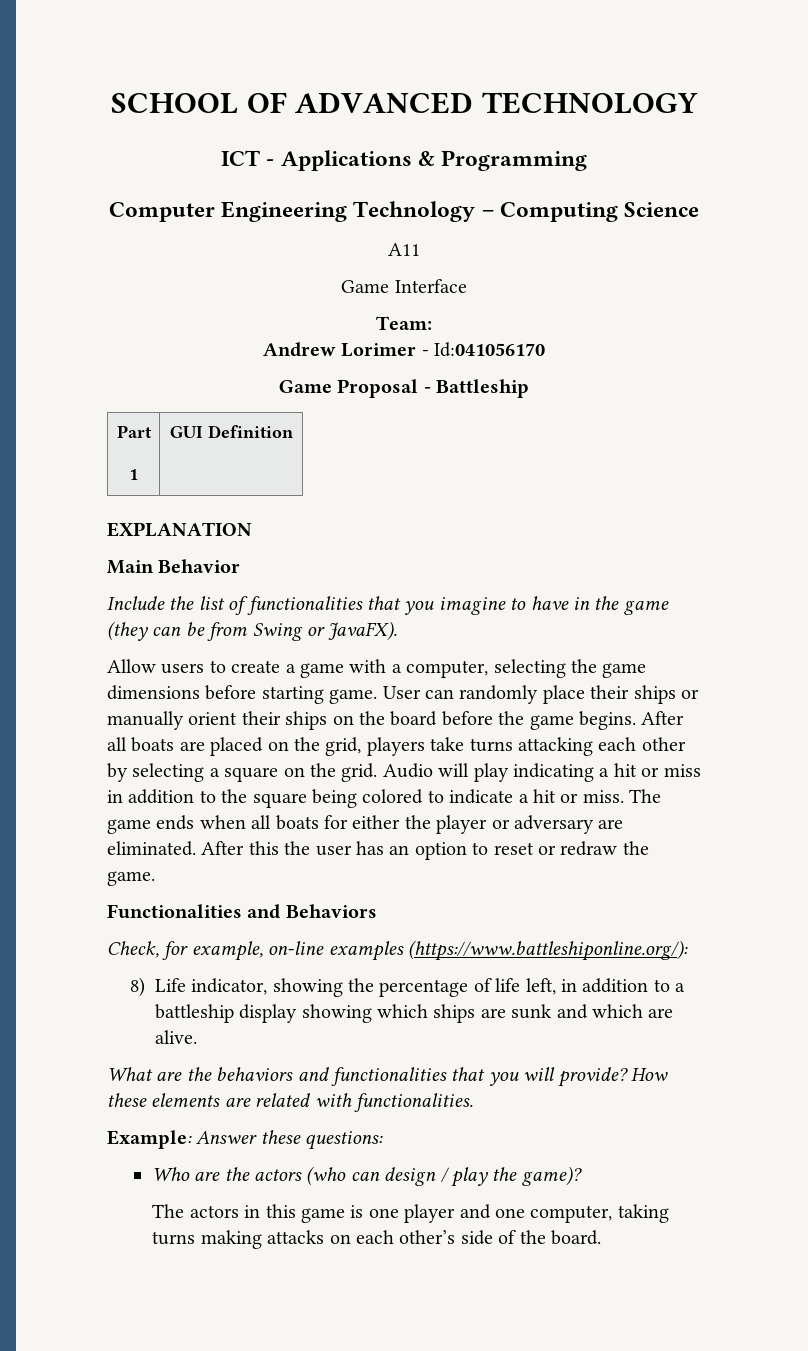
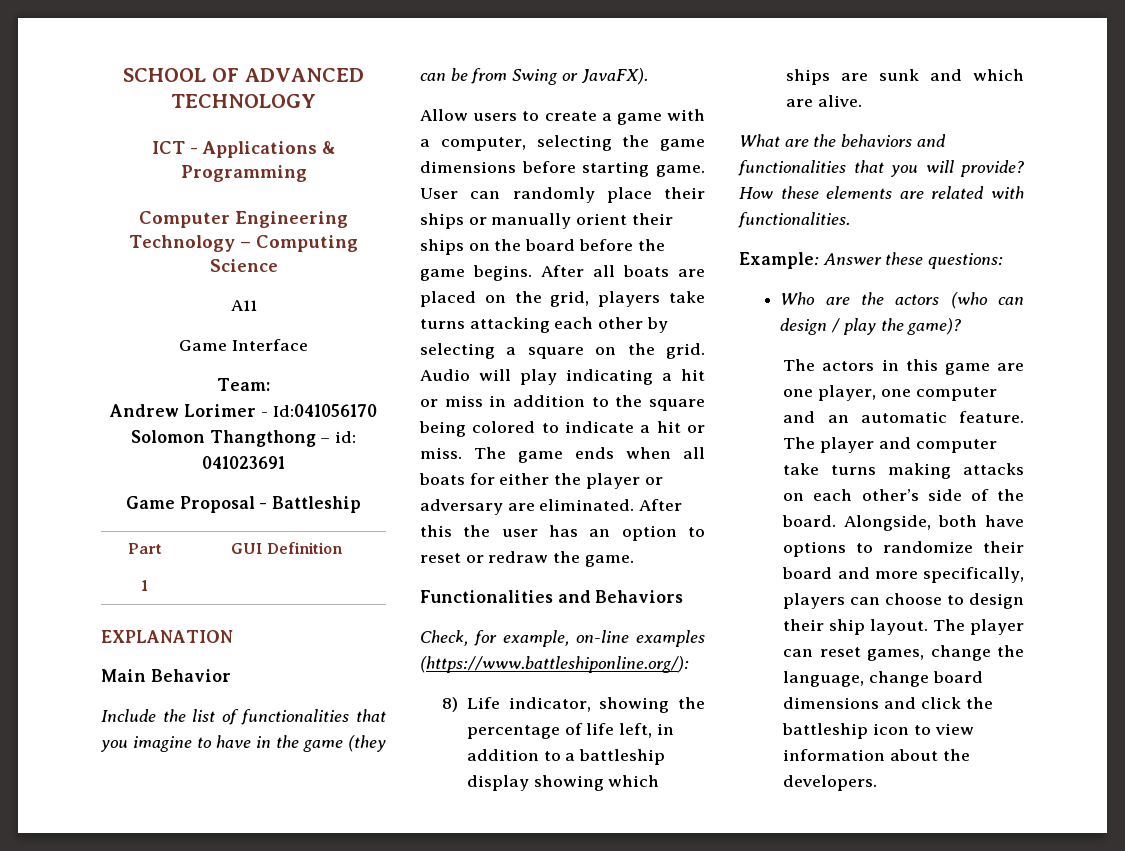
- Andrew Lorimer - Id:041056170
+ Andrew Lorimer - Id:041056170 Solomon Thangthong – id: 041023691
- The actors in this game is one player and one computer, taking turns making attacks on each other’s side of the board.
+ The actors in this game are one player, one computer and an automatic feature. The player and computer take turns making attacks on each other’s side of the board.
+ Alongside, both have options to randomize their board and more specifically, players can choose to design their ship layout. The player can reset games, change the language, change board dimensions and click the battleship icon to view information about the developers.

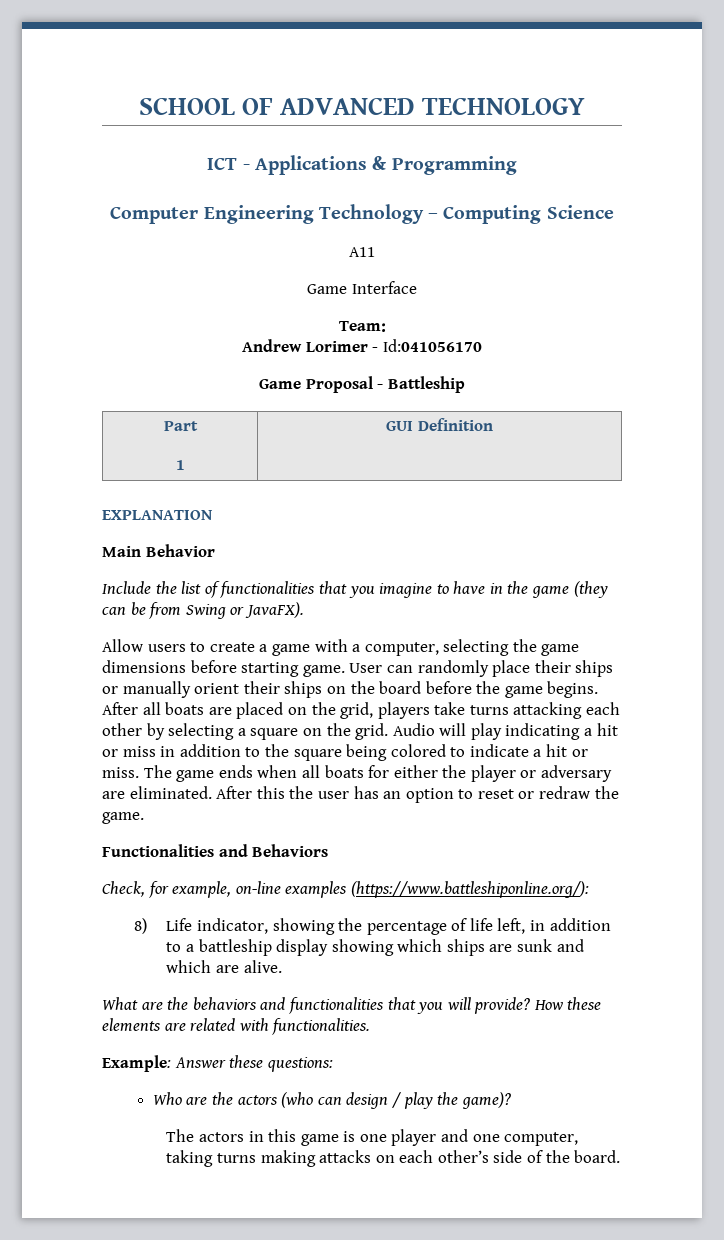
- Andrew Lorimer - Id:041056170 Solomon Thangthong – id: 041023691
+ Andrew Lorimer - Id:041056170
- The actors in this game are one player, one computer and an automatic feature. The player and computer take turns making attacks on each other’s side of the board. Alongside, both have options to randomize their board and more specifically, players can choose to design their ship layout. The player can reset games, change the language, change board dimensions and click the battleship icon to view information about the developers.
+ The actors in this game is one player and one computer, taking turns making attacks on each other’s side of the board.

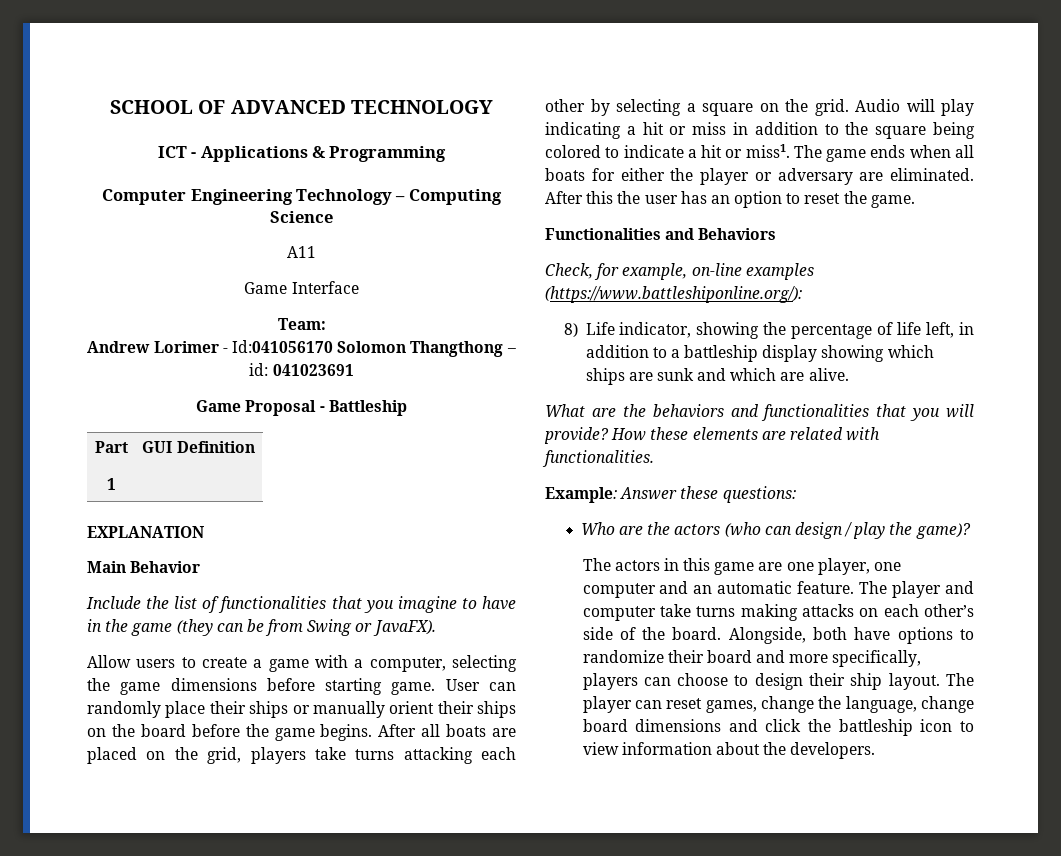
- Andrew Lorimer - Id:041056170
+ Andrew Lorimer - Id:041056170 Solomon Thangthong – id: 041023691
- Audio will play indicating a hit or miss in addition to the square being colored to indicate a hit or miss.
+ Audio will play indicating a hit or miss in addition to the square being colored to indicate a hit or miss1.
- After this the user has an option to reset or redraw the game.
+ After this the user has an option to reset the game.
- The actors in this game is one player and one computer, taking turns making attacks on each other’s side of the board.
+ The actors in this game are one player, one computer and an automatic feature. The player and computer take turns making attacks on each other’s side of the board.
+ Alongside, both have options to randomize their board and more specifically, players can choose to design their ship layout. The player can reset games, change the language, change board dimensions and click the battleship icon to view information about the developers.

